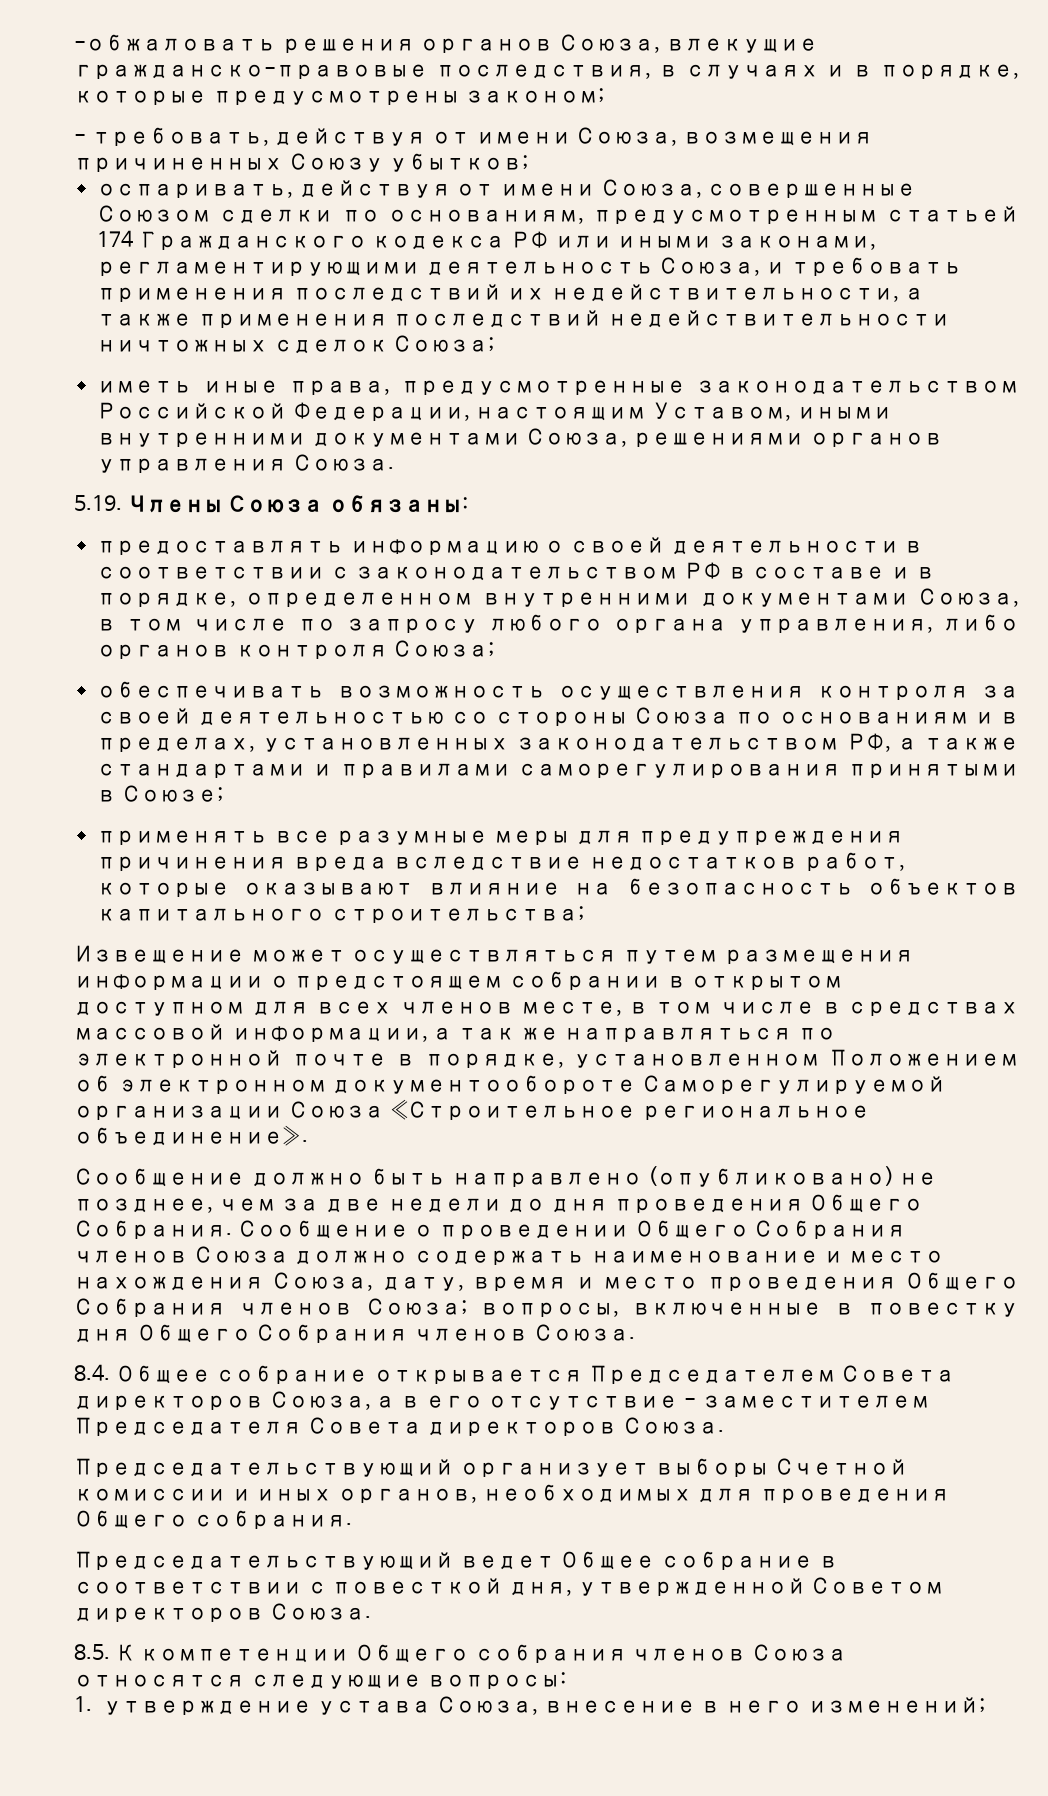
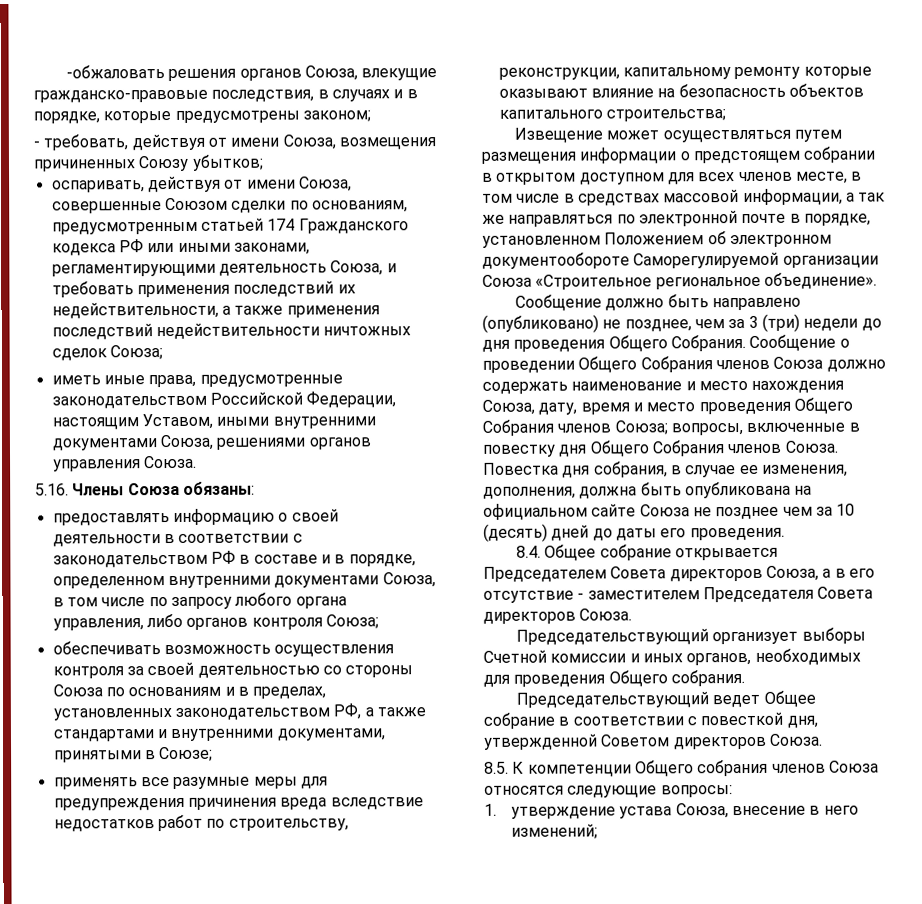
- 5.19. Члены Союза обязаны:
+ 5.16. Члены Союза обязаны:
- обеспечивать возможность осуществления контроля за своей деятельностью со стороны Союза по основаниям и в пределах, установленных законодательством РФ, а также стандартами и правилами саморегулирования принятыми в Союзе;
+ обеспечивать возможность осуществления контроля за своей деятельностью со стороны Союза по основаниям и в пределах, установленных законодательством РФ, а также стандартами и внутренними документами, принятыми в Союзе;
- применять все разумные меры для предупреждения причинения вреда вследствие недостатков работ, которые оказывают влияние на безопасность объектов капитального строительства;
+ применять все разумные меры для предупреждения причинения вреда вследствие недостатков работ по строительству, реконструкции, капитальному ремонту которые оказывают влияние на безопасность объектов капитального строительства;
- Сообщение должно быть направлено (опубликовано) не позднее, чем за две недели до дня проведения Общего Собрания.
+ Сообщение должно быть направлено (опубликовано) не позднее, чем за 3 (три) недели до дня проведения Общего Собрания.
+ Повестка дня собрания, в случае ее изменения, дополнения, должна быть опубликована на официальном сайте Союза не позднее чем за 10 (десять) дней до даты его проведения.

